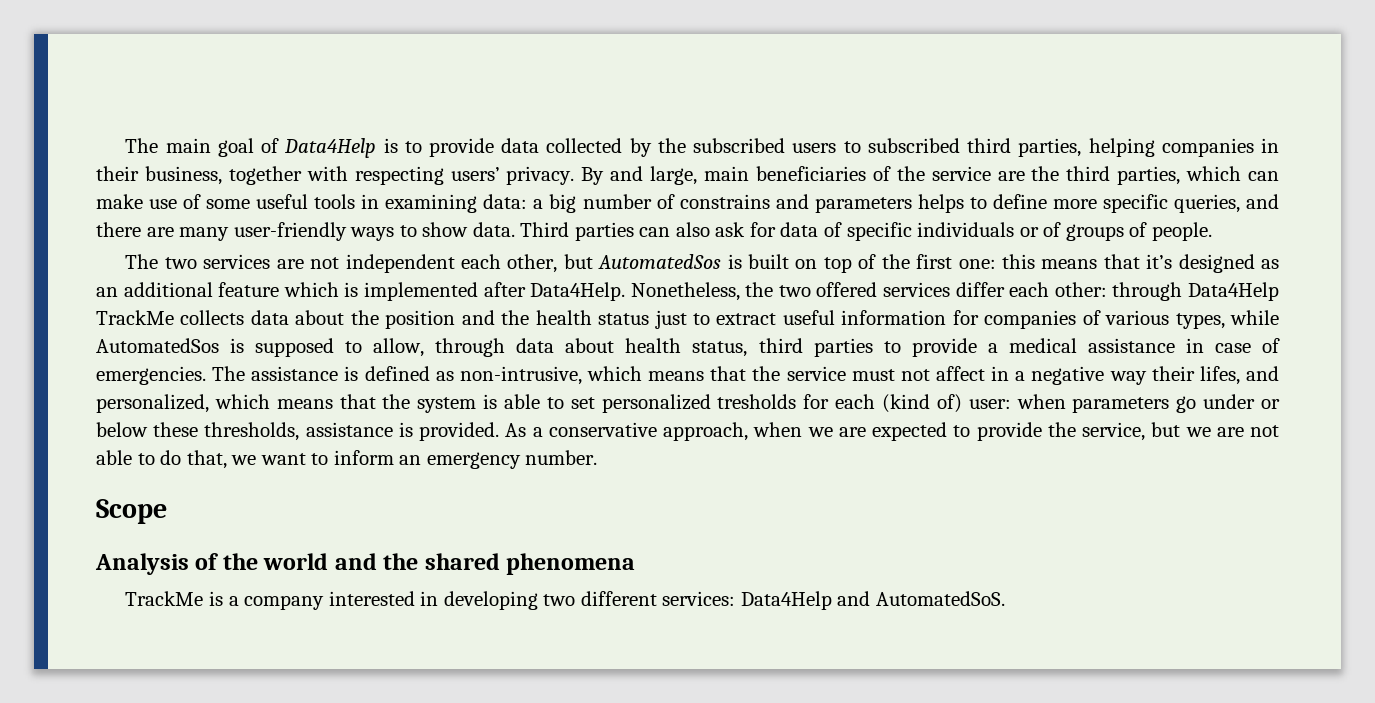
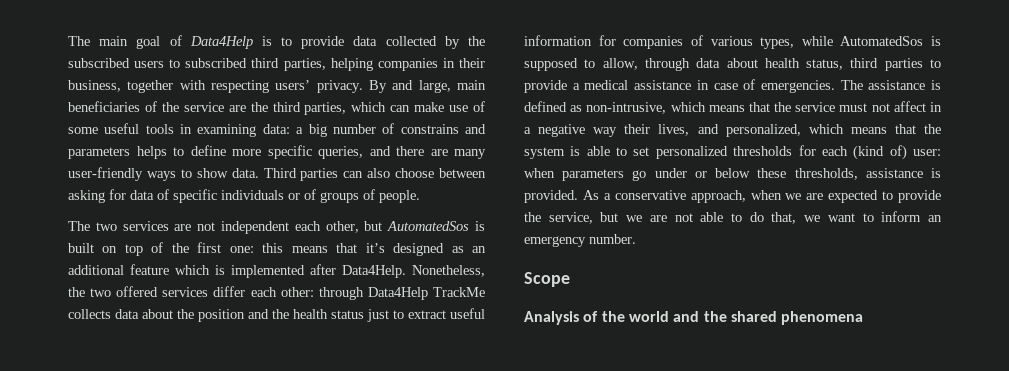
- Third parties can also ask for data of specific individuals or of groups of people.
+ Third parties can also choose between asking for data of specific individuals or of groups of people.
- The assistance is defined as non-intrusive, which means that the service must not affect in a negative way their lifes, and personalized, which means that the system is able to set personalized tresholds for each (kind of) user: when parameters go under or below these thresholds, assistance is provided.
+ The assistance is defined as non-intrusive, which means that the service must not affect in a negative way their lives, and personalized, which means that the system is able to set personalized thresholds for each (kind of) user: when parameters go under or below these thresholds, assistance is provided.
- TrackMe is a company interested in developing two different services: Data4Help and AutomatedSoS.

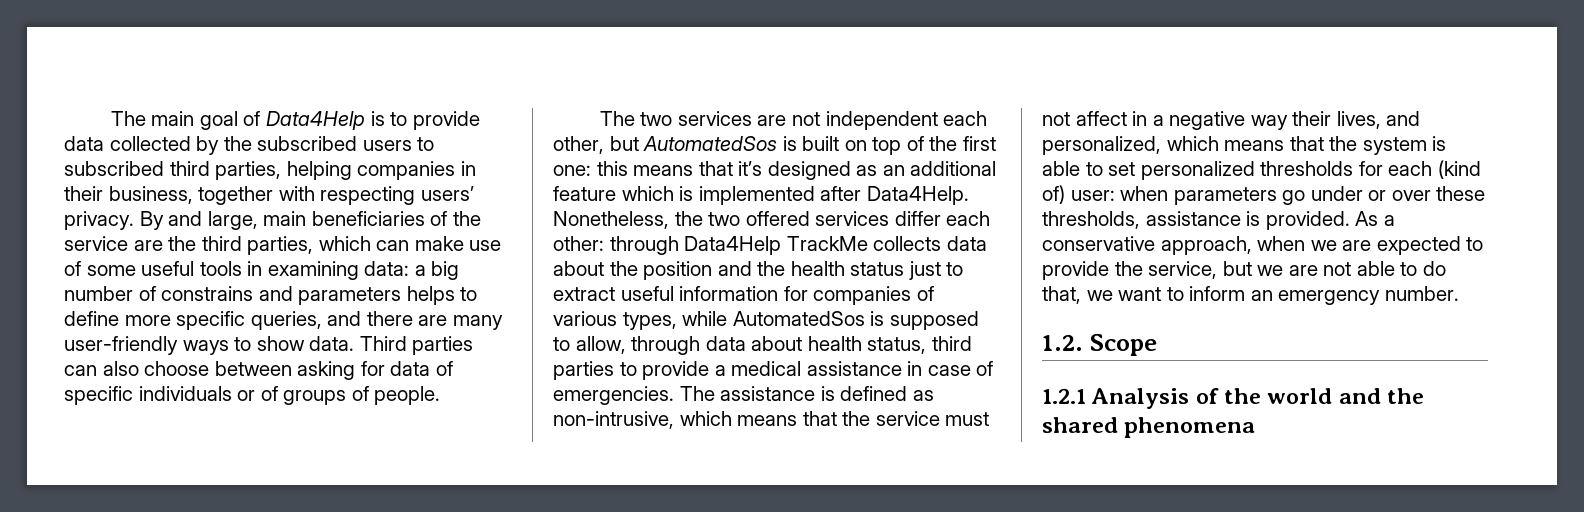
- The assistance is defined as non-intrusive, which means that the service must not affect in a negative way their lives, and personalized, which means that the system is able to set personalized thresholds for each (kind of) user: when parameters go under or below these thresholds, assistance is provided.
+ The assistance is defined as non-intrusive, which means that the service must not affect in a negative way their lives, and personalized, which means that the system is able to set personalized thresholds for each (kind of) user: when parameters go under or over these thresholds, assistance is provided.
- Scope
+ 1.2. Scope
- Analysis of the world and the shared phenomena
+ 1.2.1 Analysis of the world and the shared phenomena

